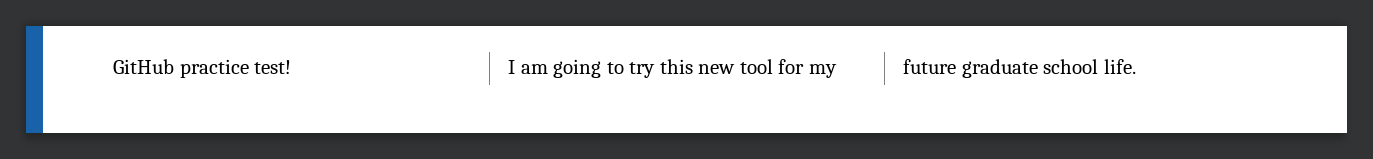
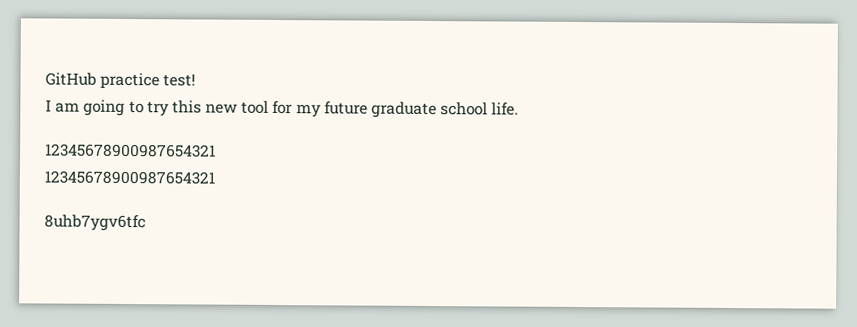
  I am going to try this new tool for my future graduate school life.
+ 12345678900987654321
+ 12345678900987654321
+ 8uhb7ygv6tfc

